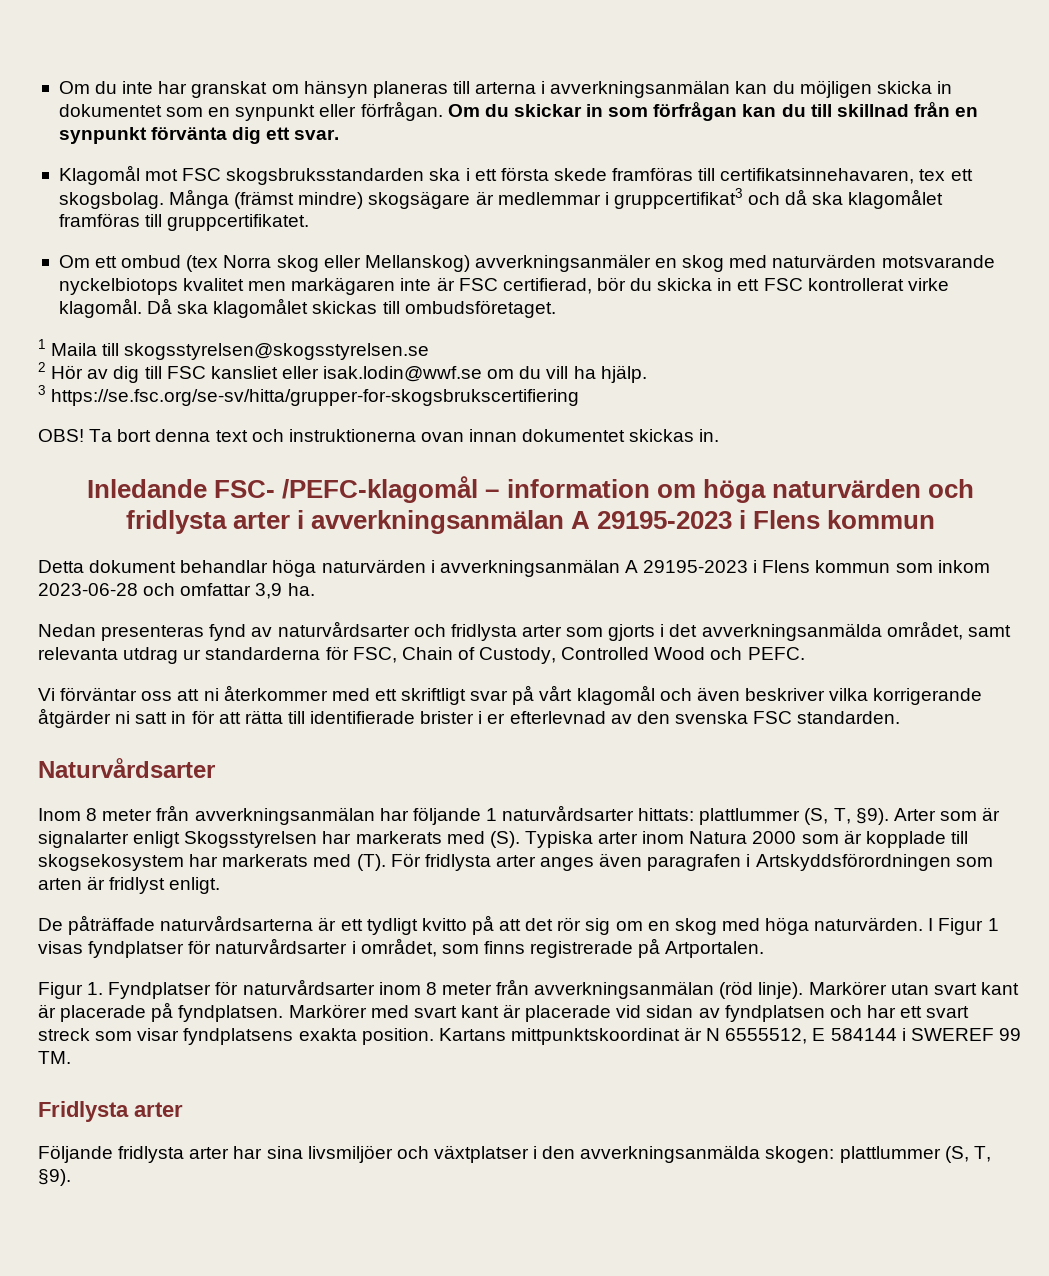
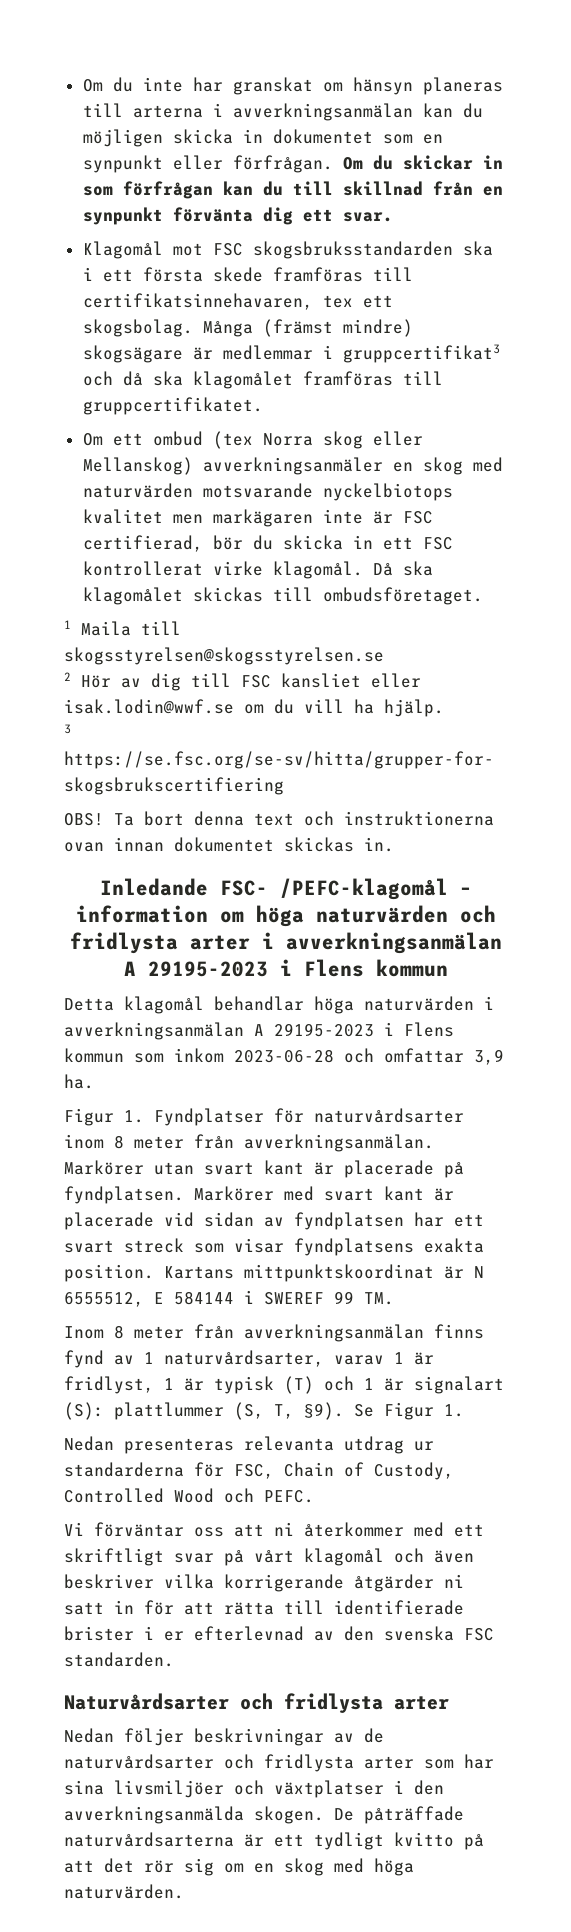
- Detta dokument behandlar höga naturvärden i avverkningsanmälan A 29195-2023 i Flens kommun som inkom 2023-06-28 och omfattar 3,9 ha.
+ Detta klagomål behandlar höga naturvärden i avverkningsanmälan A 29195-2023 i Flens kommun som inkom 2023-06-28 och omfattar 3,9 ha.
- Nedan presenteras fynd av naturvårdsarter och fridlysta arter som gjorts i det avverkningsanmälda området, samt relevanta utdrag ur standarderna för FSC, Chain of Custody, Controlled Wood och PEFC.
+ Figur 1. Fyndplatser för naturvårdsarter inom 8 meter från avverkningsanmälan. Markörer utan svart kant är placerade på fyndplatsen. Markörer med svart kant är placerade vid sidan av fyndplatsen har ett svart streck som visar fyndplatsens exakta position. Kartans mittpunktskoordinat är N 6555512, E 584144 i SWEREF 99 TM.
+ Inom 8 meter från avverkningsanmälan finns fynd av 1 naturvårdsarter, varav 1 är fridlyst, 1 är typisk (T) och 1 är signalart (S): plattlummer (S, T, §9). Se Figur 1.
+ Nedan presenteras relevanta utdrag ur standarderna för FSC, Chain of Custody, Controlled Wood och PEFC.
- Naturvårdsarter
- Inom 8 meter från avverkningsanmälan har följande 1 naturvårdsarter hittats: plattlummer (S, T, §9). Arter som är signalarter enligt Skogsstyrelsen har markerats med (S). Typiska arter inom Natura 2000 som är kopplade till skogsekosystem har markerats med (T). För fridlysta arter anges även paragrafen i Artskyddsförordningen som arten är fridlyst enligt.
- De påträffade naturvårdsarterna är ett tydligt kvitto på att det rör sig om en skog med höga naturvärden. I Figur 1 visas fyndplatser för naturvårdsarter i området, som finns registrerade på Artportalen.
- Figur 1. Fyndplatser för naturvårdsarter inom 8 meter från avverkningsanmälan (röd linje). Markörer utan svart kant är placerade på fyndplatsen. Markörer med svart kant är placerade vid sidan av fyndplatsen och har ett svart streck som visar fyndplatsens exakta position. Kartans mittpunktskoordinat är N 6555512, E 584144 i SWEREF 99 TM.
- Fridlysta arter
- Följande fridlysta arter har sina livsmiljöer och växtplatser i den avverkningsanmälda skogen: plattlummer (S, T, §9).
+ Naturvårdsarter och fridlysta arter
+ Nedan följer beskrivningar av de naturvårdsarter och fridlysta arter som har sina livsmiljöer och växtplatser i den avverkningsanmälda skogen. De påträffade naturvårdsarterna är ett tydligt kvitto på att det rör sig om en skog med höga naturvärden.

